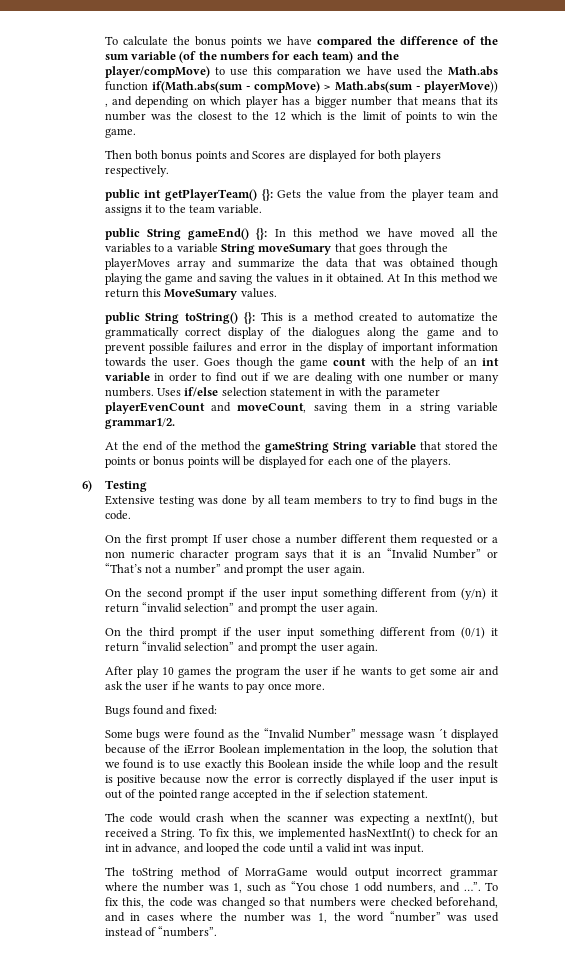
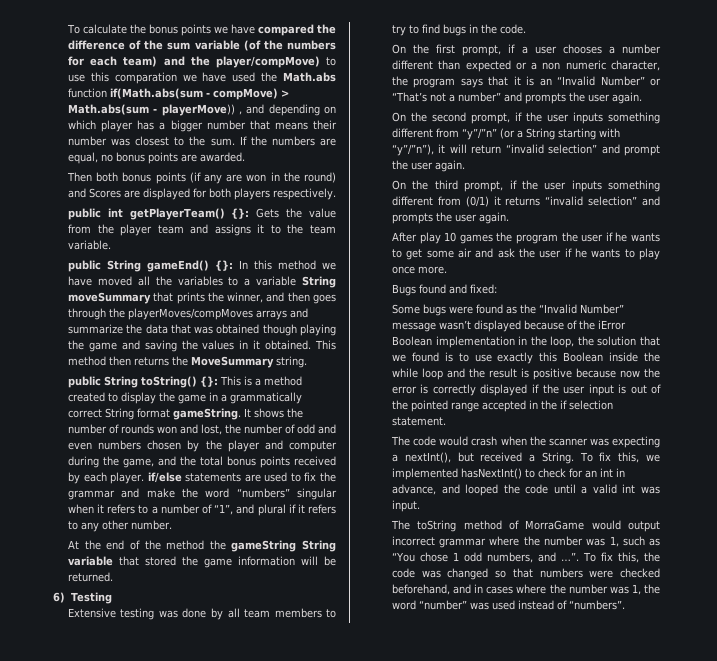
- To calculate the bonus points we have compared the difference of the sum variable (of the numbers for each team) and the player/compMove) to use this comparation we have used the Math.abs function if(Math.abs(sum - compMove) > Math.abs(sum - playerMove)) , and depending on which player has a bigger number that means that its number was the closest to the 12 which is the limit of points to win the game.
- Then both bonus points and Scores are displayed for both players respectively.
+ To calculate the bonus points we have compared the difference of the sum variable (of the numbers for each team) and the player/compMove) to use this comparation we have used the Math.abs function if(Math.abs(sum - compMove) > Math.abs(sum - playerMove)) , and depending on which player has a bigger number that means their number was closest to the sum. If the numbers are equal, no bonus points are awarded.
+ Then both bonus points (if any are won in the round) and Scores are displayed for both players respectively.
- public String gameEnd() {}: In this method we have moved all the variables to a variable String moveSumary that goes through the playerMoves array and summarize the data that was obtained though playing the game and saving the values in it obtained.
+ public String gameEnd() {}: In this method we have moved all the variables to a variable String moveSummary that prints the winner, and then goes through the playerMoves/compMoves arrays and summarize the data that was obtained though playing the game and saving the values in it obtained.
- At In this method we return this MoveSumary values.
+ This method then returns the MoveSummary string.
- public String toString() {}: This is a method created to automatize the grammatically correct display of the dialogues along the game and to prevent possible failures and error in the display of important information towards the user. Goes though the game count with the help of an int variable in order to find out if we are dealing with one number or many numbers. Uses if/else selection statement in with the parameter playerEvenCount and moveCount, saving them in a string variable grammar1/2.
+ public String toString() {}: This is a method created to display the game in a grammatically correct String format gameString. It shows the number of rounds won and lost, the number of odd and even numbers chosen by the player and computer during the game, and the total bonus points received by each player. if/else statements are used to fix the grammar and make the word “numbers” singular when it refers to a number of “1”, and plural if it refers to any other number.
- At the end of the method the gameString String variable that stored the points or bonus points will be displayed for each one of the players.
+ At the end of the method the gameString String variable that stored the game information will be returned.
- On the first prompt If user chose a number different them requested or a non numeric character program says that it is an “Invalid Number” or “That’s not a number” and prompt the user again.
+ On the first prompt, if a user chooses a number different than expected or a non numeric character, the program says that it is an “Invalid Number” or “That’s not a number” and prompts the user again.
- On the second prompt if the user input something different from (y/n) it return “invalid selection” and prompt the user again.
+ On the second prompt, if the user inputs something different from “y”/”n” (or a String starting with “y”/”n”), it will return “invalid selection” and prompt the user again.
- On the third prompt if the user input something different from (0/1) it return “invalid selection” and prompt the user again.
+ On the third prompt, if the user inputs something different from (0/1) it returns “invalid selection” and prompts the user again.
- After play 10 games the program the user if he wants to get some air and ask the user if he wants to pay once more.
+ After play 10 games the program the user if he wants to get some air and ask the user if he wants to play once more.
- Some bugs were found as the “Invalid Number” message wasn ´t displayed because of the iError Boolean implementation in the loop, the solution that we found is to use exactly this Boolean inside the while loop and the result is positive because now the error is correctly displayed if the user input is out of the pointed range accepted in the if selection statement.
+ Some bugs were found as the “Invalid Number” message wasn’t displayed because of the iError Boolean implementation in the loop, the solution that we found is to use exactly this Boolean inside the while loop and the result is positive because now the error is correctly displayed if the user input is out of the pointed range accepted in the if selection statement.

